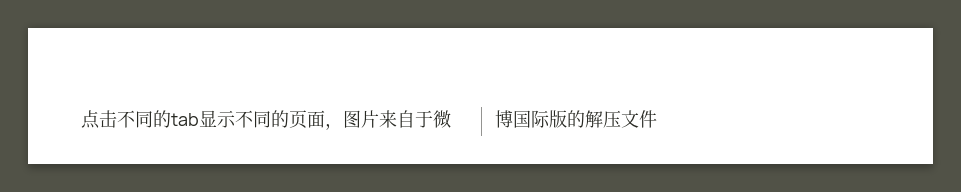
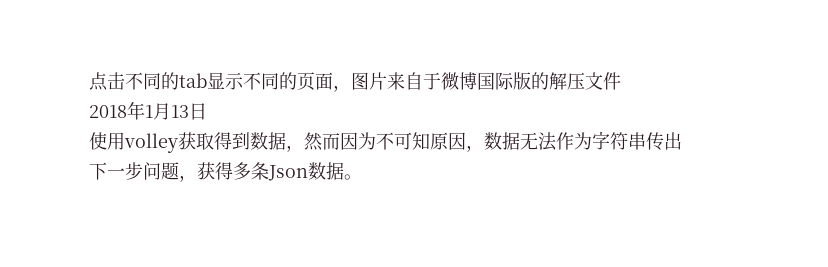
+ 2018年1月13日
+ 使用volley获取得到数据，然而因为不可知原因，数据无法作为字符串传出
+ 下一步问题，获得多条Json数据。

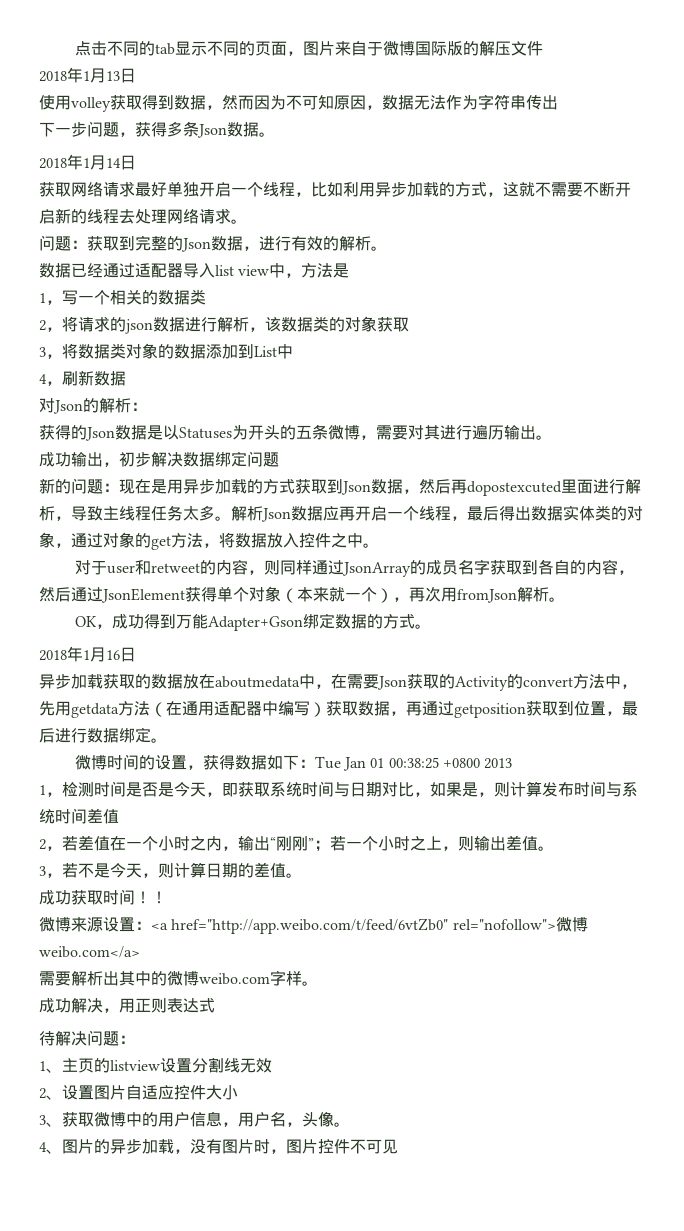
+ 2018年1月14日
+ 获取网络请求最好单独开启一个线程，比如利用异步加载的方式，这就不需要不断开启新的线程去处理网络请求。
+ 问题：获取到完整的Json数据，进行有效的解析。
+ 数据已经通过适配器导入list view中，方法是
+ 1，写一个相关的数据类
+ 2，将请求的json数据进行解析，该数据类的对象获取
+ 3，将数据类对象的数据添加到List中
+ 4，刷新数据
+ 对Json的解析：
+ 获得的Json数据是以Statuses为开头的五条微博，需要对其进行遍历输出。
+ 成功输出，初步解决数据绑定问题
+ 新的问题：现在是用异步加载的方式获取到Json数据，然后再dopostexcuted里面进行解析，导致主线程任务太多。解析Json数据应再开启一个线程，最后得出数据实体类的对象，通过对象的get方法，将数据放入控件之中。
+ 对于user和retweet的内容，则同样通过JsonArray的成员名字获取到各自的内容，然后通过JsonElement获得单个对象（本来就一个），再次用fromJson解析。
+ OK，成功得到万能Adapter+Gson绑定数据的方式。
+ 2018年1月16日
+ 异步加载获取的数据放在aboutmedata中，在需要Json获取的Activity的convert方法中，先用getdata方法（在通用适配器中编写）获取数据，再通过getposition获取到位置，最后进行数据绑定。
+ 微博时间的设置，获得数据如下：Tue Jan 01 00:38:25 +0800 2013
+ 1，检测时间是否是今天，即获取系统时间与日期对比，如果是，则计算发布时间与系统时间差值
+ 2，若差值在一个小时之内，输出“刚刚”；若一个小时之上，则输出差值。
+ 3，若不是今天，则计算日期的差值。
+ 成功获取时间！！
+ 微博来源设置：<a href="http://app.weibo.com/t/feed/6vtZb0" rel="nofollow">微博weibo.com</a>
+ 需要解析出其中的微博weibo.com字样。
+ 成功解决，用正则表达式
+ 待解决问题：
+ 1、主页的listview设置分割线无效
+ 2、设置图片自适应控件大小
+ 3、获取微博中的用户信息，用户名，头像。
+ 4、图片的异步加载，没有图片时，图片控件不可见

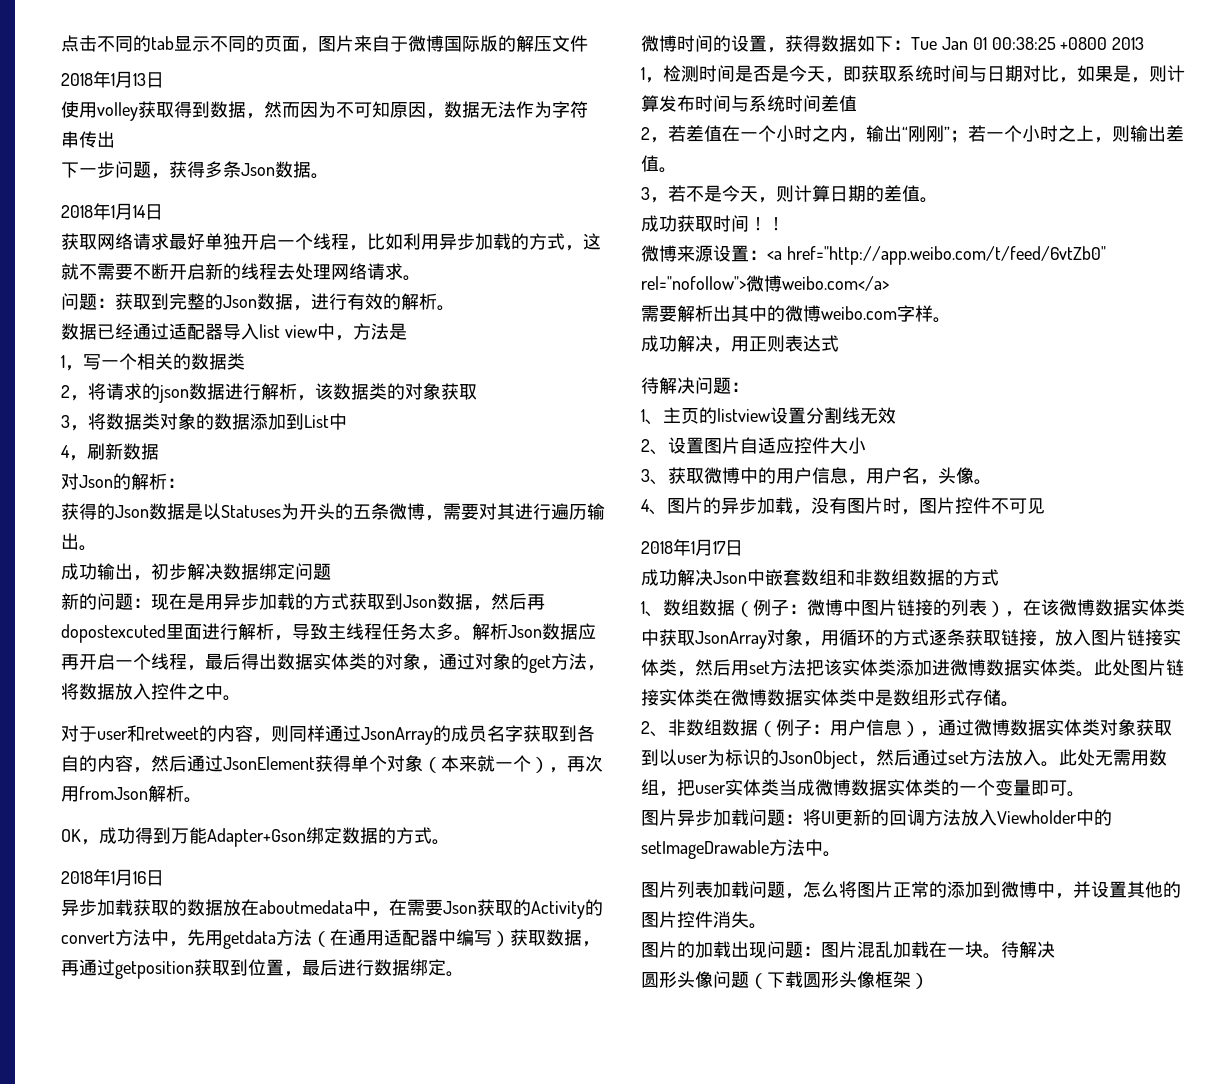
+ 2018年1月17日
+ 成功解决Json中嵌套数组和非数组数据的方式
+ 1、数组数据（例子：微博中图片链接的列表），在该微博数据实体类中获取JsonArray对象，用循环的方式逐条获取链接，放入图片链接实体类，然后用set方法把该实体类添加进微博数据实体类。此处图片链接实体类在微博数据实体类中是数组形式存储。
+ 2、非数组数据（例子：用户信息），通过微博数据实体类对象获取到以user为标识的JsonObject，然后通过set方法放入。此处无需用数组，把user实体类当成微博数据实体类的一个变量即可。
+ 图片异步加载问题：将UI更新的回调方法放入Viewholder中的setImageDrawable方法中。
+ 图片列表加载问题，怎么将图片正常的添加到微博中，并设置其他的图片控件消失。
+ 图片的加载出现问题：图片混乱加载在一块。待解决
+ 圆形头像问题（下载圆形头像框架）

